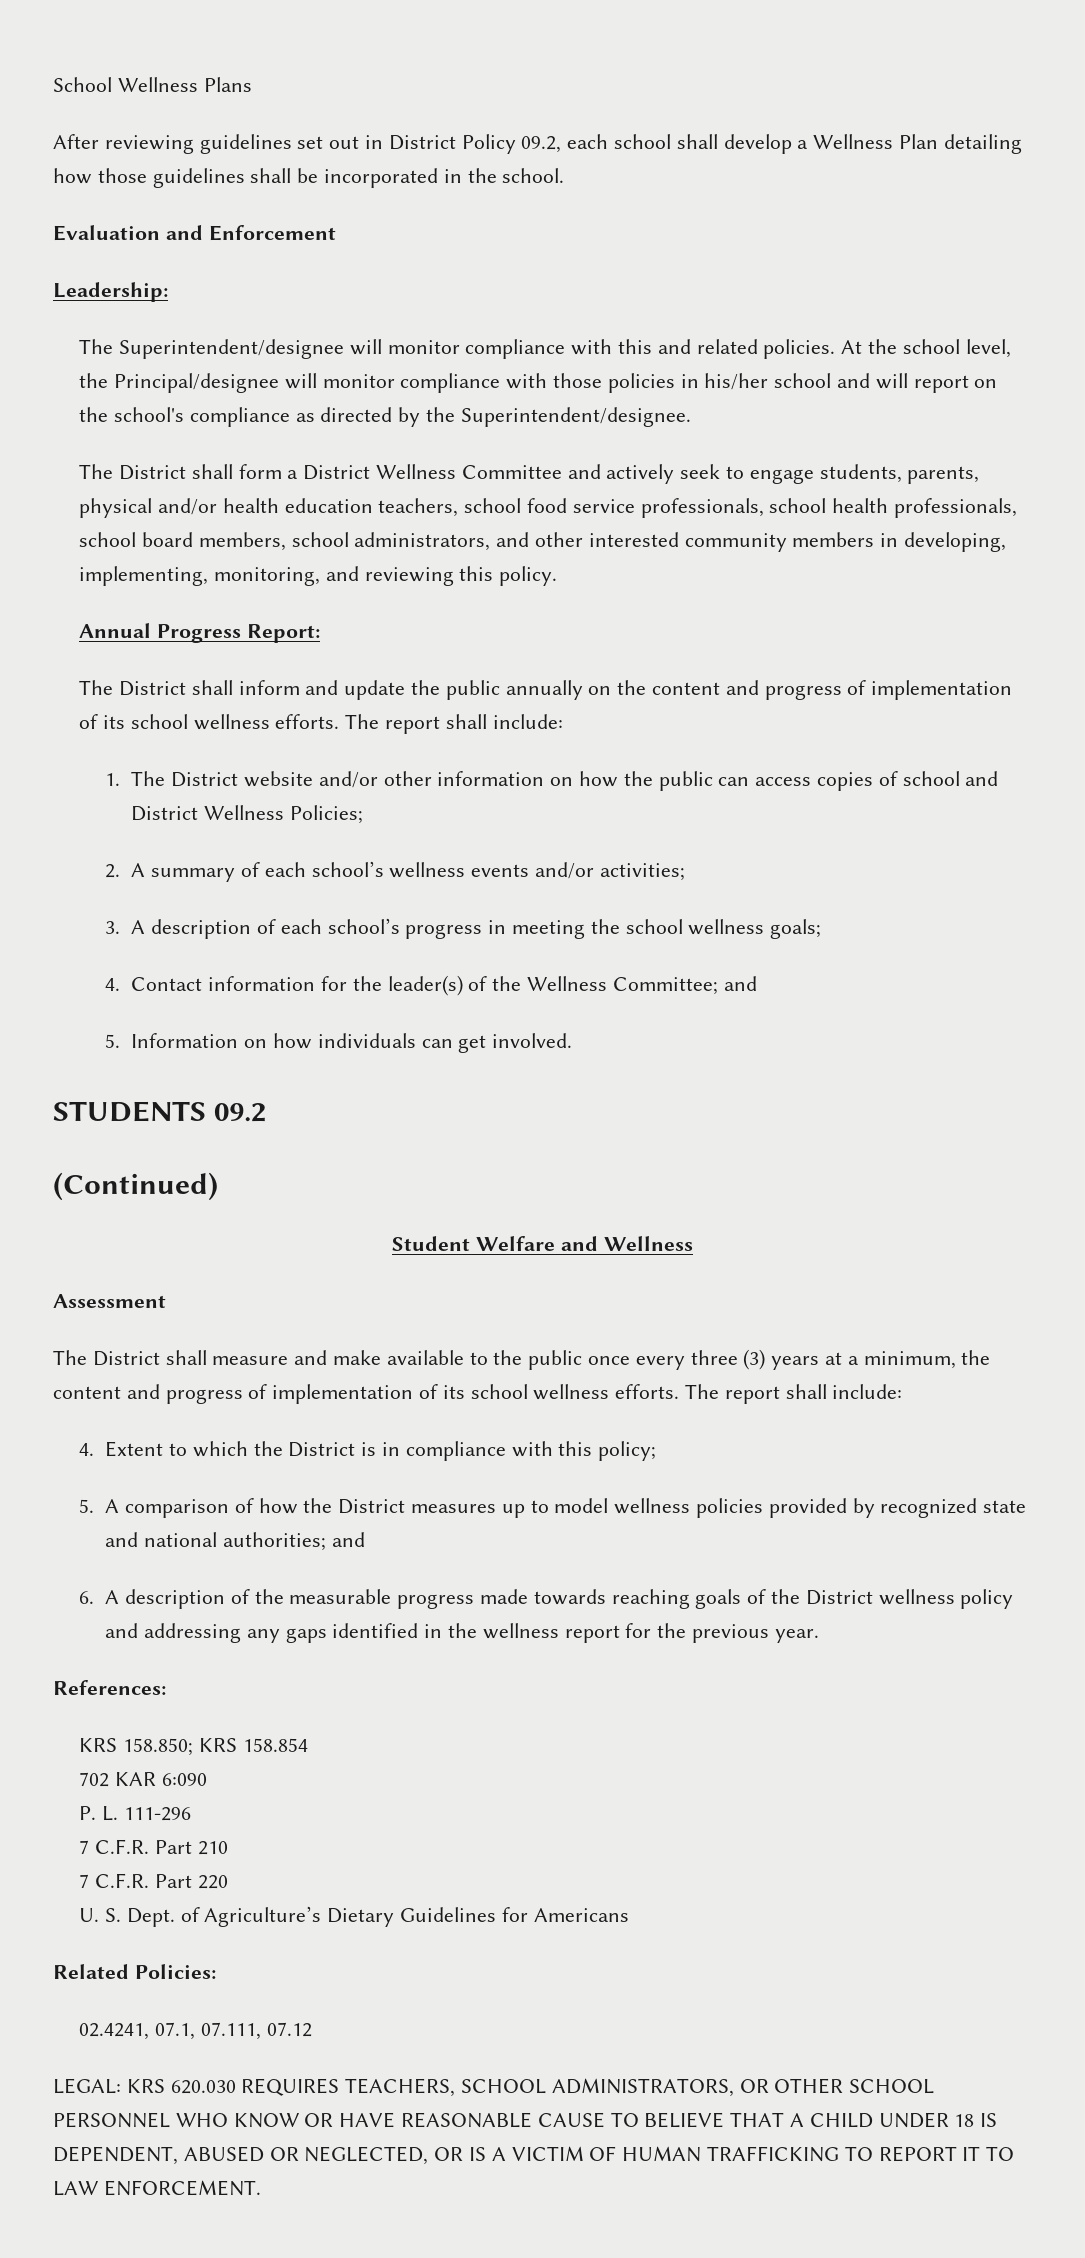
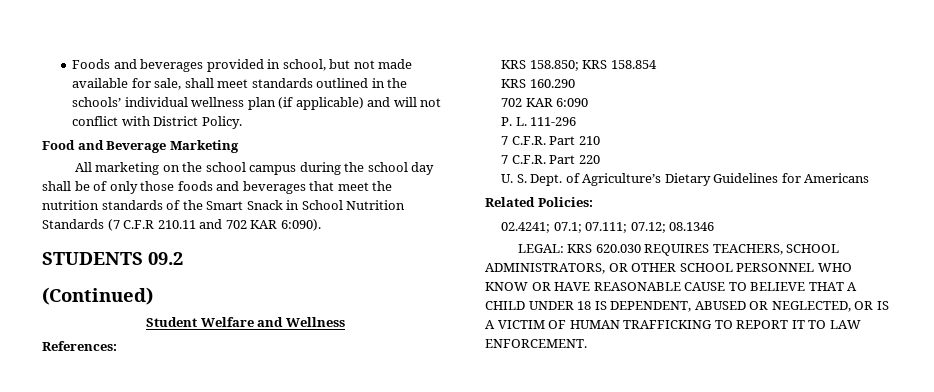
- School Wellness Plans
- After reviewing guidelines set out in District Policy 09.2, each school shall develop a Wellness Plan detailing how those guidelines shall be incorporated in the school.
- Evaluation and Enforcement
- Leadership:
- The Superintendent/designee will monitor compliance with this and related policies. At the school level, the Principal/designee will monitor compliance with those policies in his/her school and will report on the school's compliance as directed by the Superintendent/designee.
- The District shall form a District Wellness Committee and actively seek to engage students, parents, physical and/or health education teachers, school food service professionals, school health professionals, school board members, school administrators, and other interested community members in developing, implementing, monitoring, and reviewing this policy.
- Annual Progress Report:
- The District shall inform and update the public annually on the content and progress of implementation of its school wellness efforts. The report shall include:
- 1. The District website and/or other information on how the public can access copies of school and District Wellness Policies;
- 2. A summary of each school’s wellness events and/or activities;
- 3. A description of each school’s progress in meeting the school wellness goals;
- 4. Contact information for the leader(s) of the Wellness Committee; and
- 5. Information on how individuals can get involved.
+ Foods and beverages provided in school, but not made available for sale, shall meet standards outlined in the schools’ individual wellness plan (if applicable) and will not conflict with District Policy.
+ Food and Beverage Marketing
+ All marketing on the school campus during the school day shall be of only those foods and beverages that meet the nutrition standards of the Smart Snack in School Nutrition Standards (7 C.F.R 210.11 and 702 KAR 6:090).
- Assessment
- The District shall measure and make available to the public once every three (3) years at a minimum, the content and progress of implementation of its school wellness efforts. The report shall include:
- 4. Extent to which the District is in compliance with this policy;
- 5. A comparison of how the District measures up to model wellness policies provided by recognized state and national authorities; and
- 6. A description of the measurable progress made towards reaching goals of the District wellness policy and addressing any gaps identified in the wellness report for the previous year.
+ KRS 160.290
- 02.4241, 07.1, 07.111, 07.12
+ 02.4241; 07.1; 07.111; 07.12; 08.1346

